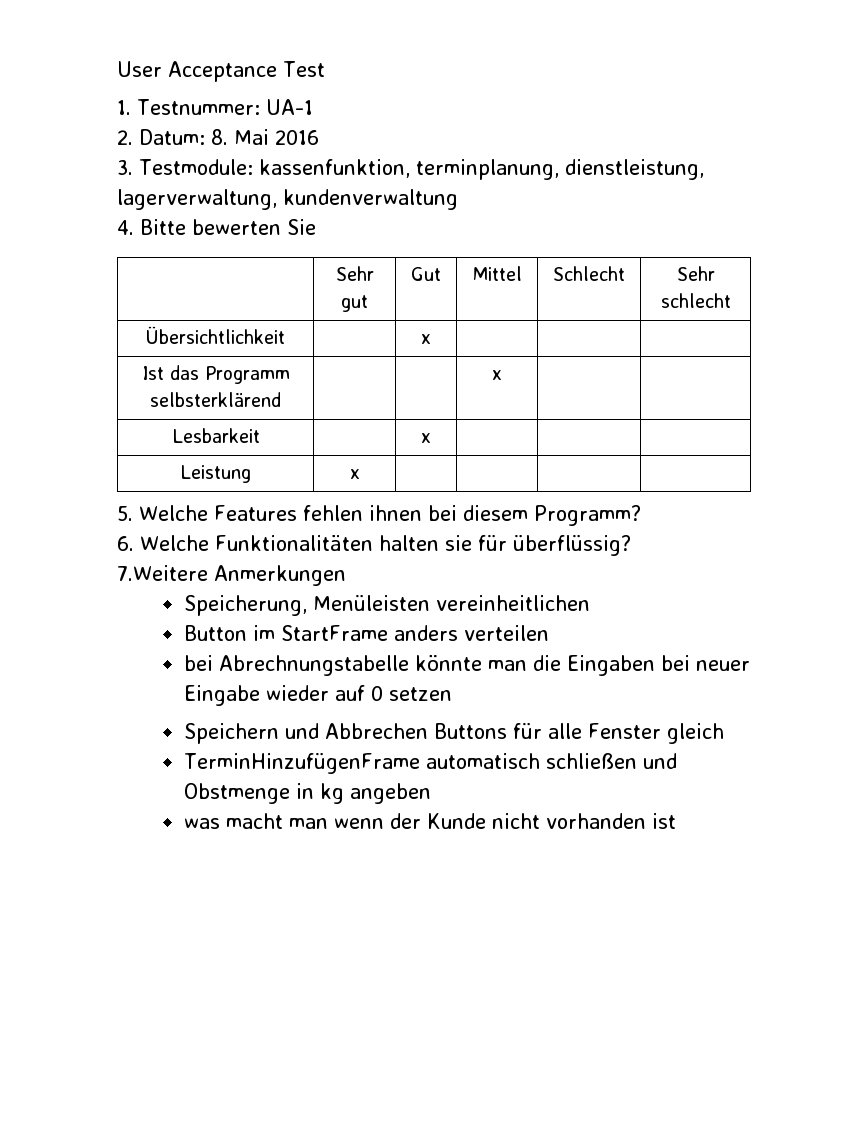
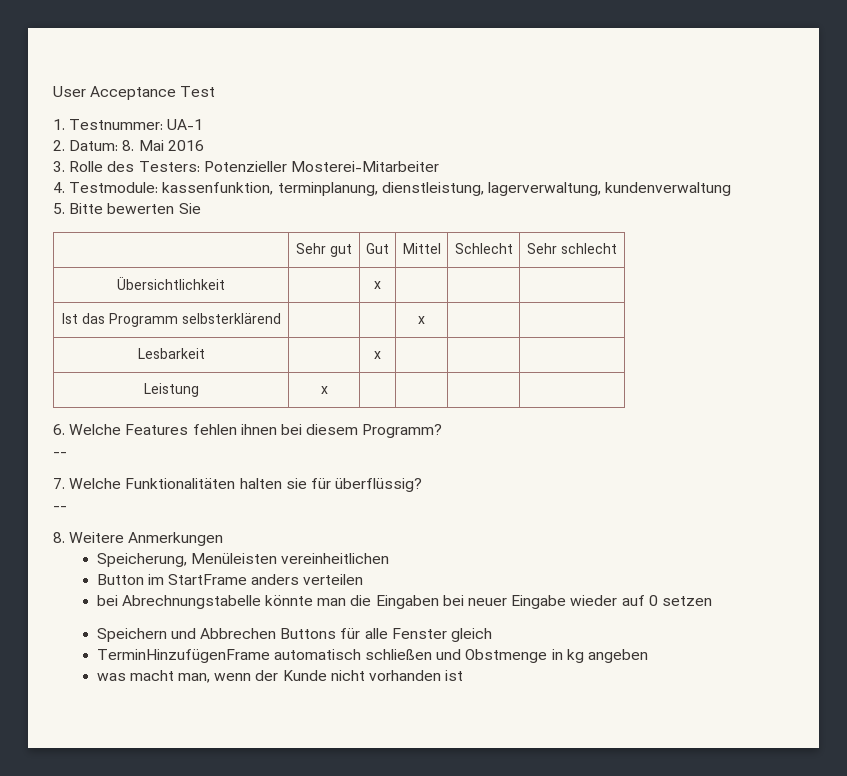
- 3. Testmodule: kassenfunktion, terminplanung, dienstleistung, lagerverwaltung, kundenverwaltung
+ 3. Rolle des Testers: Potenzieller Mosterei-Mitarbeiter
+ 4. Testmodule: kassenfunktion, terminplanung, dienstleistung, lagerverwaltung, kundenverwaltung
- 4. Bitte bewerten Sie
+ 5. Bitte bewerten Sie
- 5. Welche Features fehlen ihnen bei diesem Programm?
- 6. Welche Funktionalitäten halten sie für überflüssig?
- 7.Weitere Anmerkungen
+ 6. Welche Features fehlen ihnen bei diesem Programm?
+ --
+ 7. Welche Funktionalitäten halten sie für überflüssig?
+ --
+ 8. Weitere Anmerkungen
- was macht man wenn der Kunde nicht vorhanden ist
+ was macht man, wenn der Kunde nicht vorhanden ist

